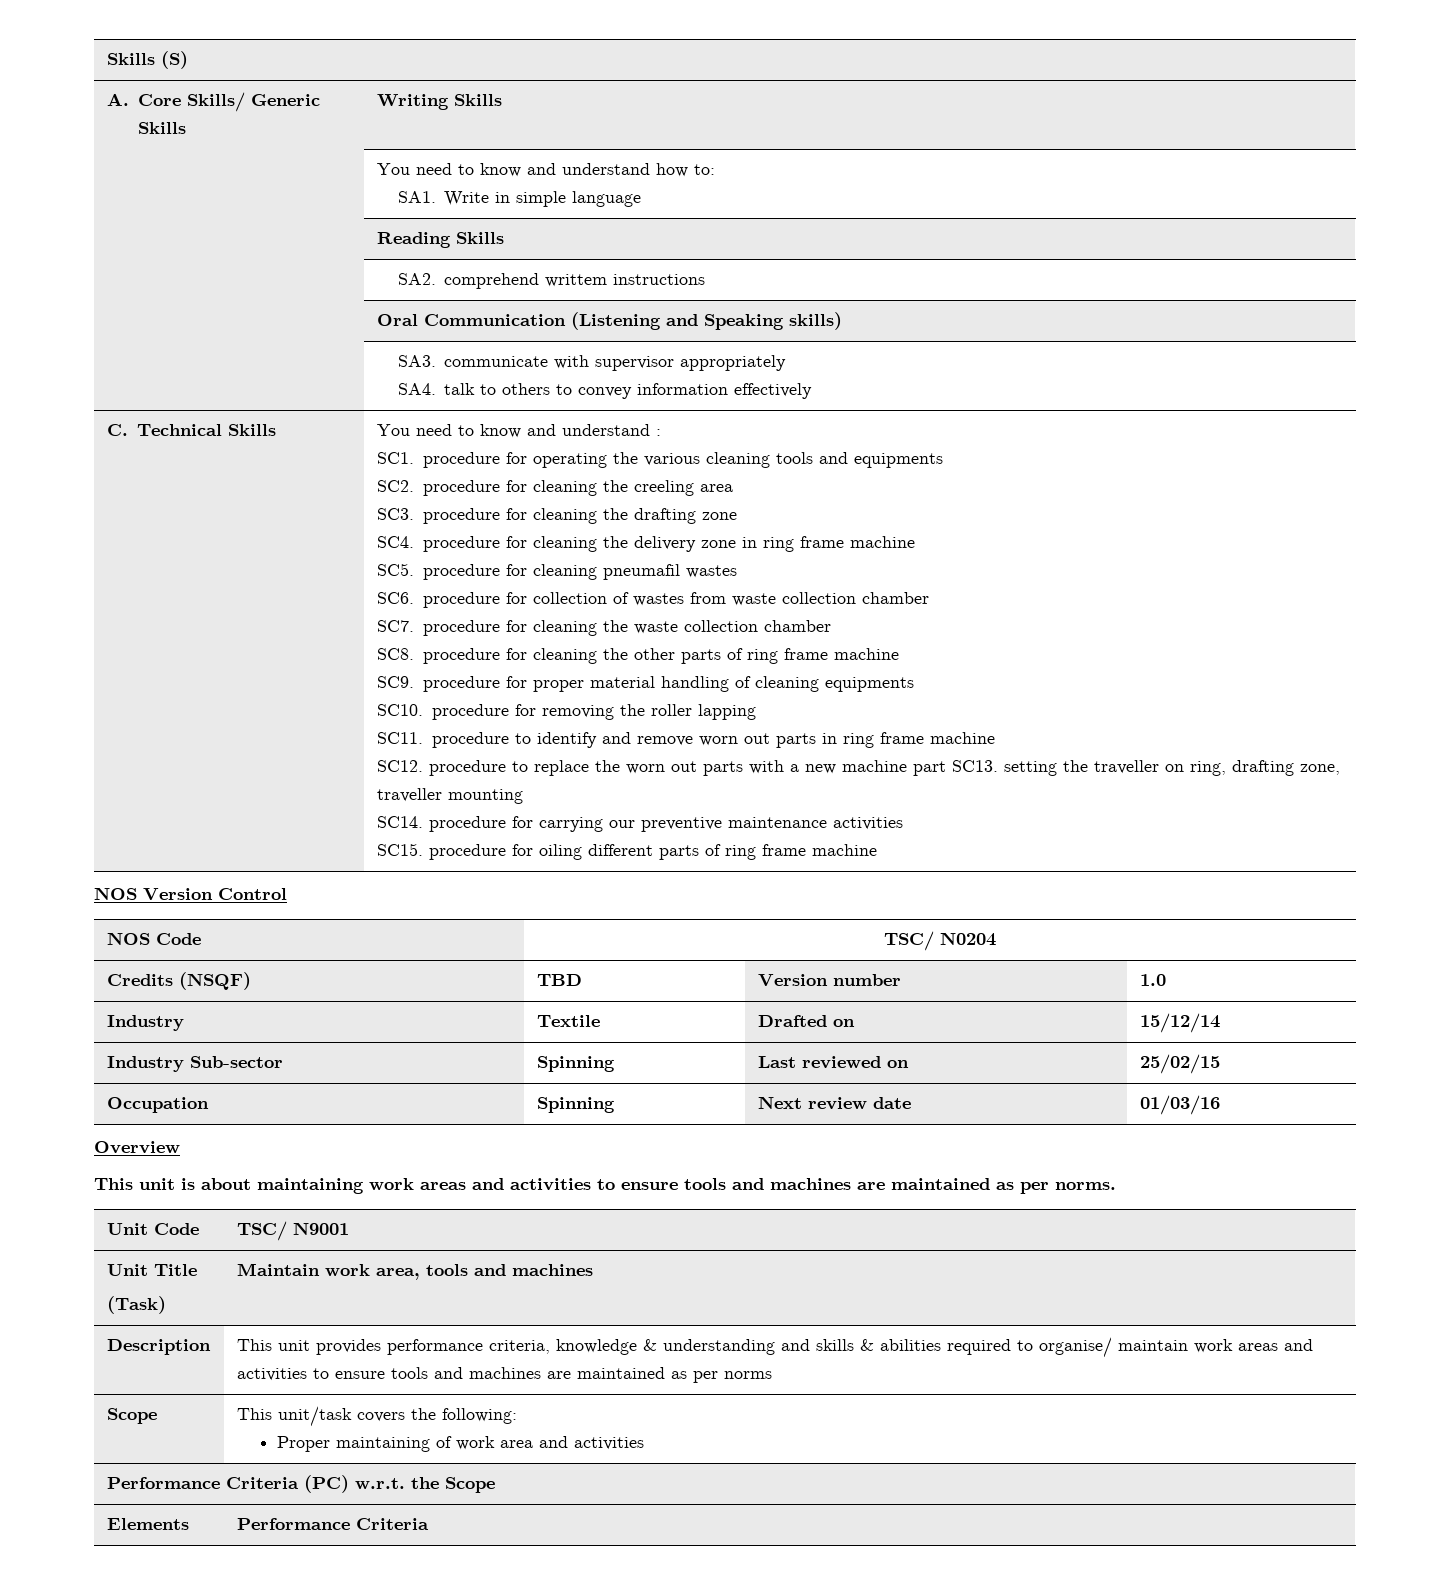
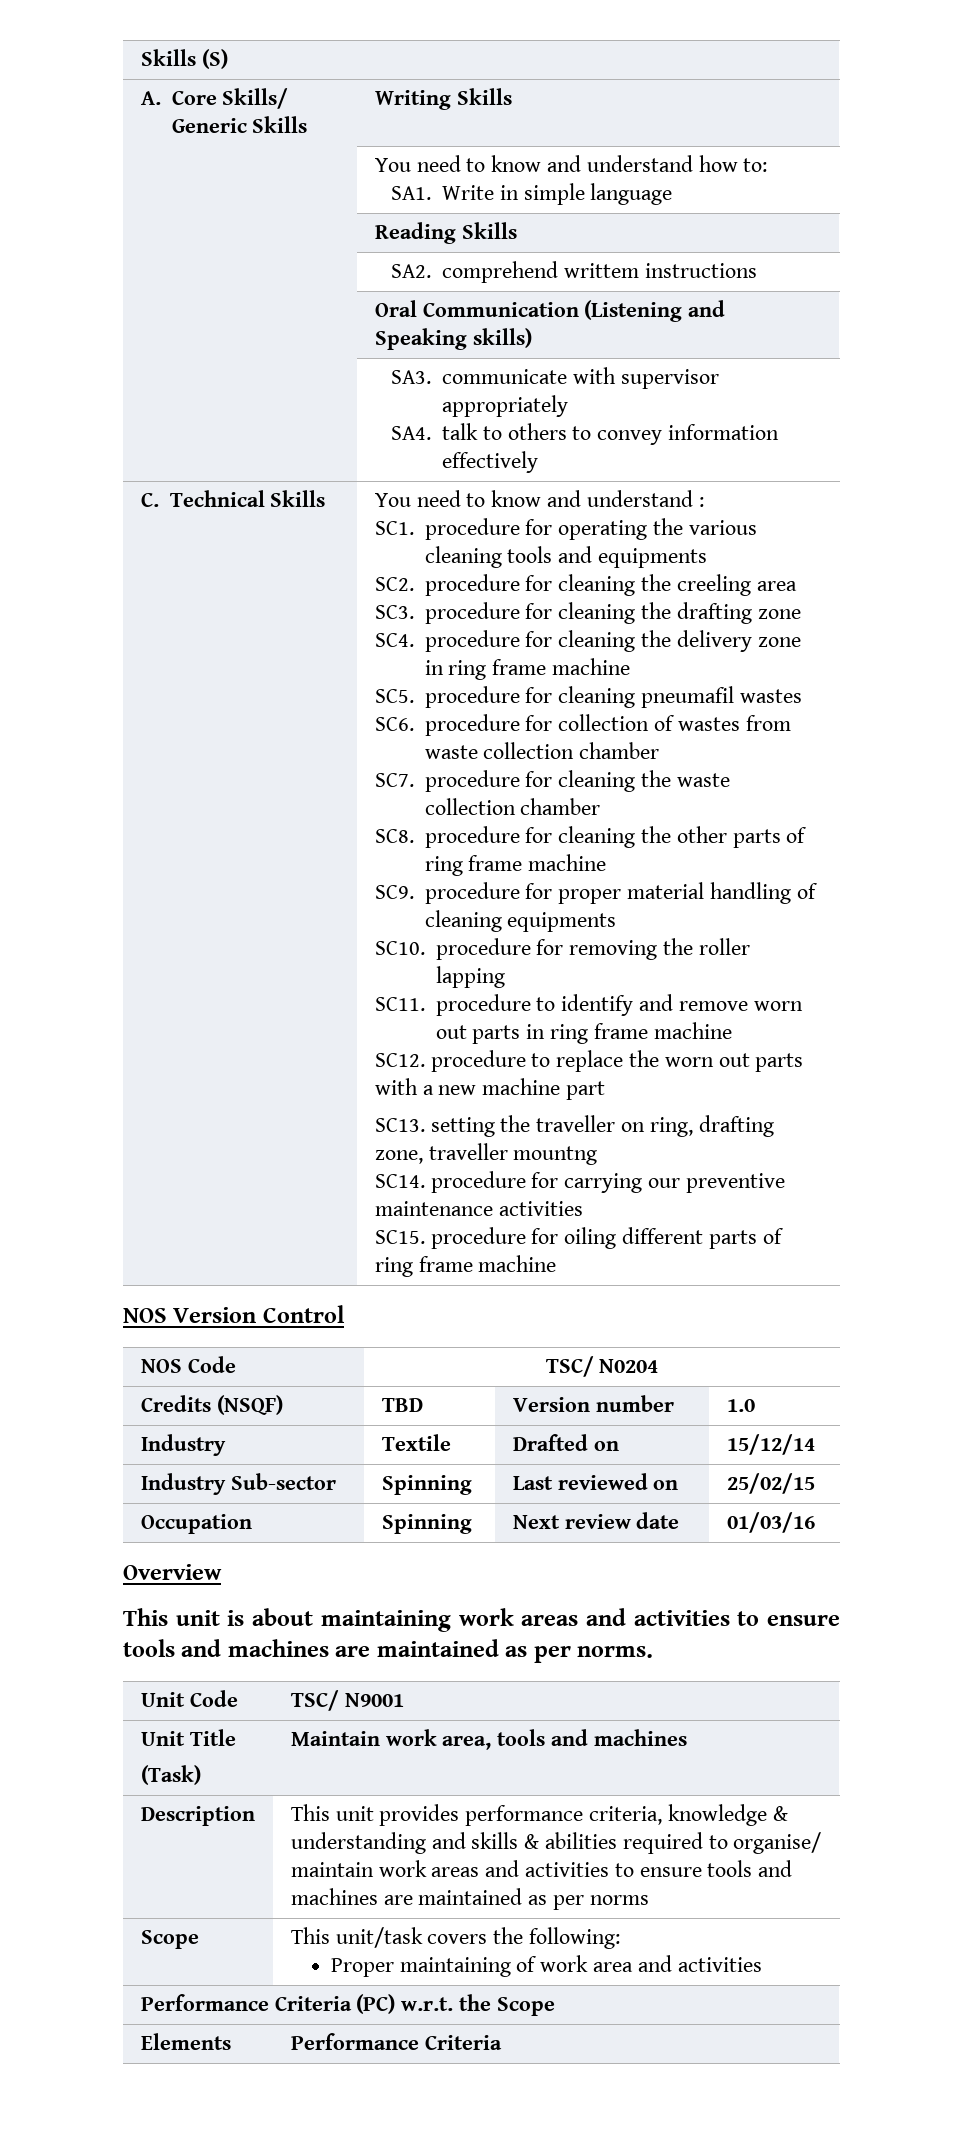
- SC12. procedure to replace the worn out parts with a new machine part SC13. setting the traveller on ring, drafting zone, traveller mounting
+ SC12. procedure to replace the worn out parts with a new machine part
+ SC13. setting the traveller on ring, drafting zone, traveller mountng

